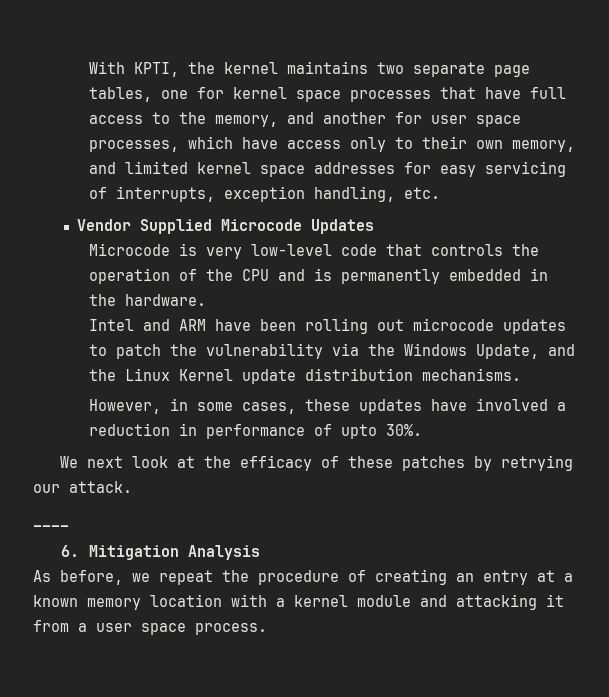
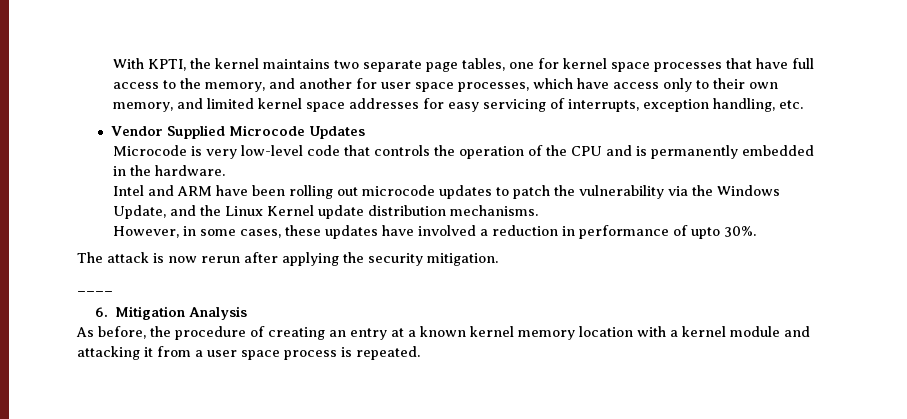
- We next look at the efficacy of these patches by retrying our attack.
+ The attack is now rerun after applying the security mitigation.
- As before, we repeat the procedure of creating an entry at a known memory location with a kernel module and attacking it from a user space process.
+ As before, the procedure of creating an entry at a known kernel memory location with a kernel module and attacking it from a user space process is repeated.

